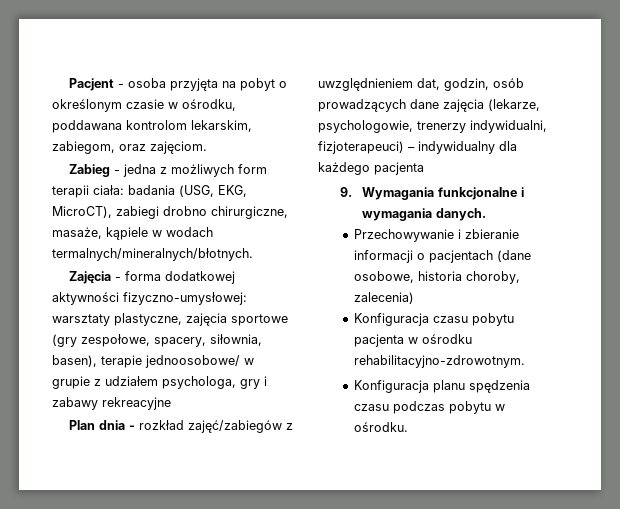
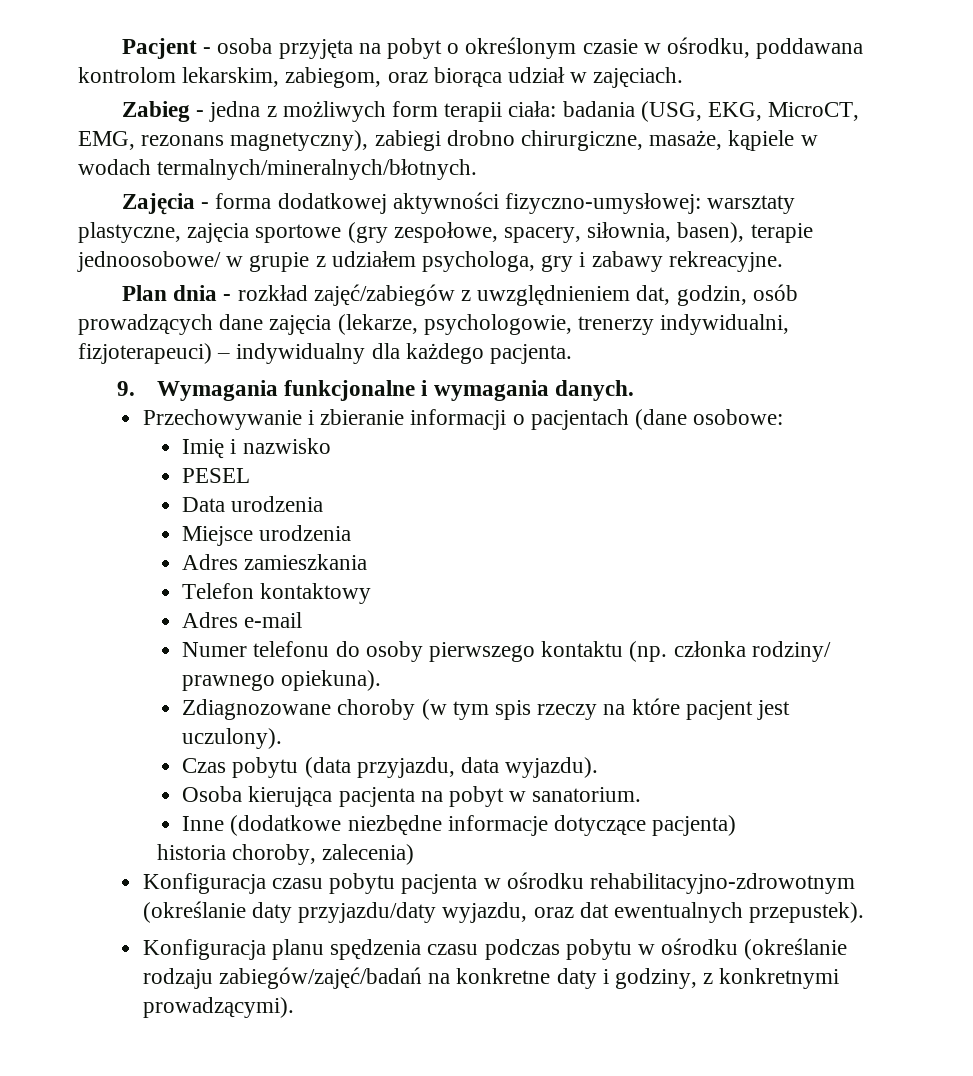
- Pacjent - osoba przyjęta na pobyt o określonym czasie w ośrodku, poddawana kontrolom lekarskim, zabiegom, oraz zajęciom.
+ Pacjent - osoba przyjęta na pobyt o określonym czasie w ośrodku, poddawana kontrolom lekarskim, zabiegom, oraz biorąca udział w zajęciach.
- Zabieg - jedna z możliwych form terapii ciała: badania (USG, EKG, MicroCT), zabiegi drobno chirurgiczne, masaże, kąpiele w wodach termalnych/mineralnych/błotnych.
+ Zabieg - jedna z możliwych form terapii ciała: badania (USG, EKG, MicroCT, EMG, rezonans magnetyczny), zabiegi drobno chirurgiczne, masaże, kąpiele w wodach termalnych/mineralnych/błotnych.
- Zajęcia - forma dodatkowej aktywności fizyczno-umysłowej: warsztaty plastyczne, zajęcia sportowe (gry zespołowe, spacery, siłownia, basen), terapie jednoosobowe/ w grupie z udziałem psychologa, gry i zabawy rekreacyjne
+ Zajęcia - forma dodatkowej aktywności fizyczno-umysłowej: warsztaty plastyczne, zajęcia sportowe (gry zespołowe, spacery, siłownia, basen), terapie jednoosobowe/ w grupie z udziałem psychologa, gry i zabawy rekreacyjne.
- Plan dnia - rozkład zajęć/zabiegów z uwzględnieniem dat, godzin, osób prowadzących dane zajęcia (lekarze, psychologowie, trenerzy indywidualni, fizjoterapeuci) – indywidualny dla każdego pacjenta
+ Plan dnia - rozkład zajęć/zabiegów z uwzględnieniem dat, godzin, osób prowadzących dane zajęcia (lekarze, psychologowie, trenerzy indywidualni, fizjoterapeuci) – indywidualny dla każdego pacjenta.
- Przechowywanie i zbieranie informacji o pacjentach (dane osobowe, historia choroby, zalecenia)
+ Przechowywanie i zbieranie informacji o pacjentach (dane osobowe:
+ Imię i nazwisko
+ PESEL
+ Data urodzenia
+ Miejsce urodzenia
+ Adres zamieszkania
+ Telefon kontaktowy
+ Adres e-mail
+ Numer telefonu do osoby pierwszego kontaktu (np. członka rodziny/ prawnego opiekuna).
+ Zdiagnozowane choroby (w tym spis rzeczy na które pacjent jest uczulony).
+ Czas pobytu (data przyjazdu, data wyjazdu).
+ Osoba kierująca pacjenta na pobyt w sanatorium.
+ Inne (dodatkowe niezbędne informacje dotyczące pacjenta)
+ historia choroby, zalecenia)
- Konfiguracja czasu pobytu pacjenta w ośrodku rehabilitacyjno-zdrowotnym.
+ Konfiguracja czasu pobytu pacjenta w ośrodku rehabilitacyjno-zdrowotnym (określanie daty przyjazdu/daty wyjazdu, oraz dat ewentualnych przepustek).
- Konfiguracja planu spędzenia czasu podczas pobytu w ośrodku.
+ Konfiguracja planu spędzenia czasu podczas pobytu w ośrodku (określanie rodzaju zabiegów/zajęć/badań na konkretne daty i godziny, z konkretnymi prowadzącymi).

